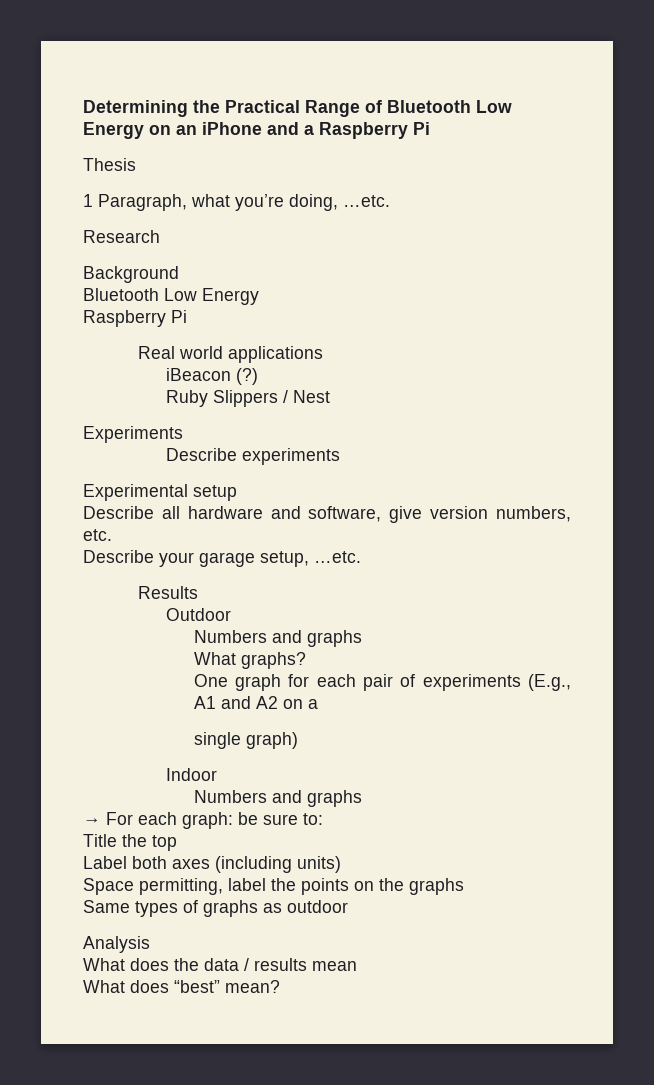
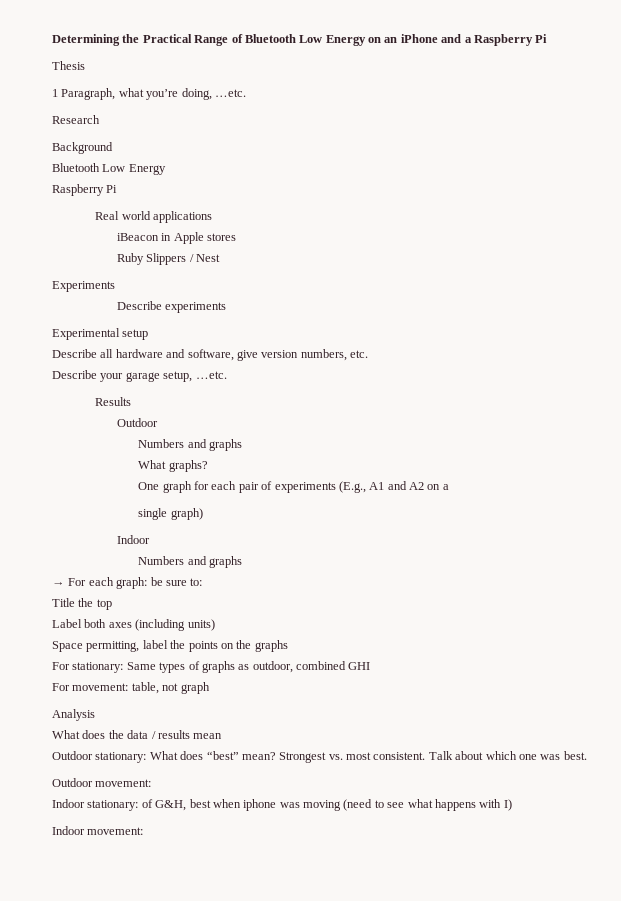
- iBeacon (?)
+ iBeacon in Apple stores
- Same types of graphs as outdoor
+ For stationary: Same types of graphs as outdoor, combined GHI
+ For movement: table, not graph
- What does “best” mean?
+ Outdoor stationary: What does “best” mean?
+ Strongest vs. most consistent. Talk about which one was best.
+ Outdoor movement:
+ Indoor stationary: of G&H, best when iphone was moving (need to see what happens with I)
+ Indoor movement:

